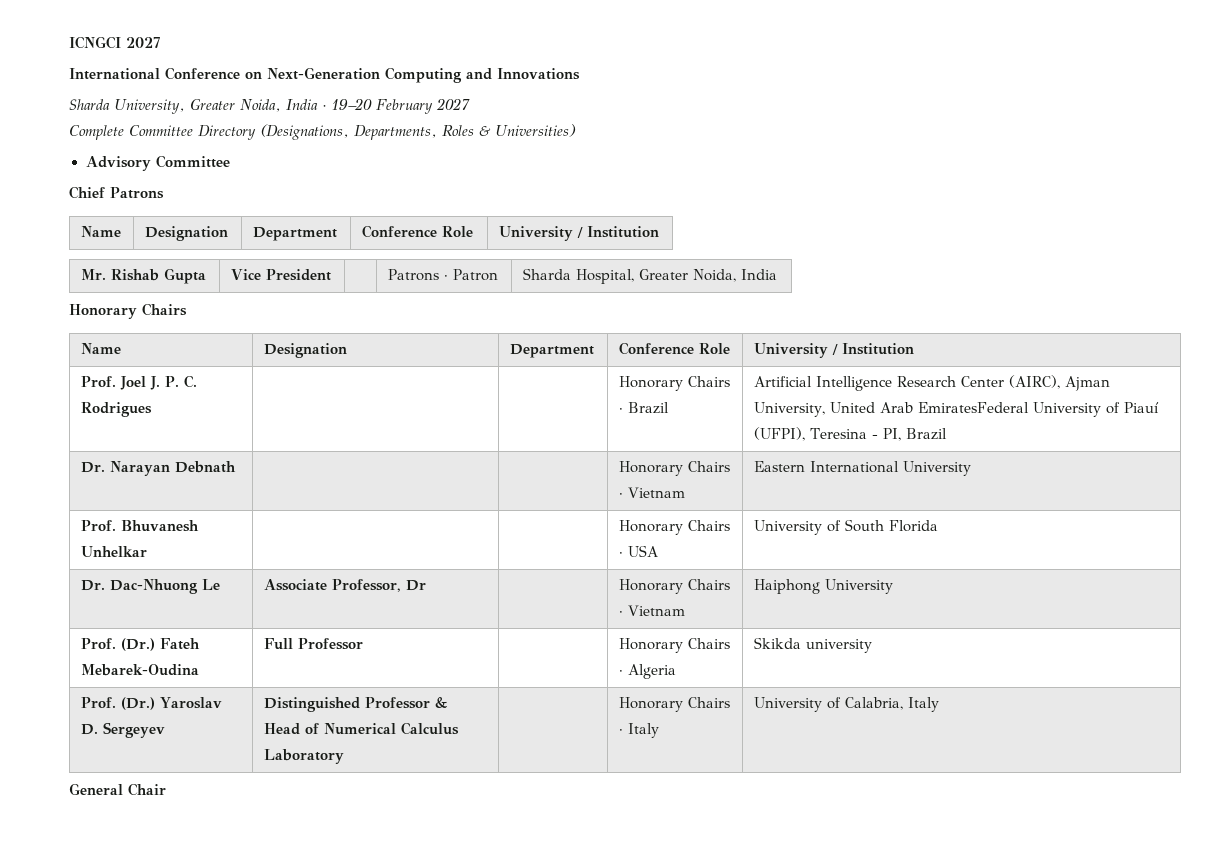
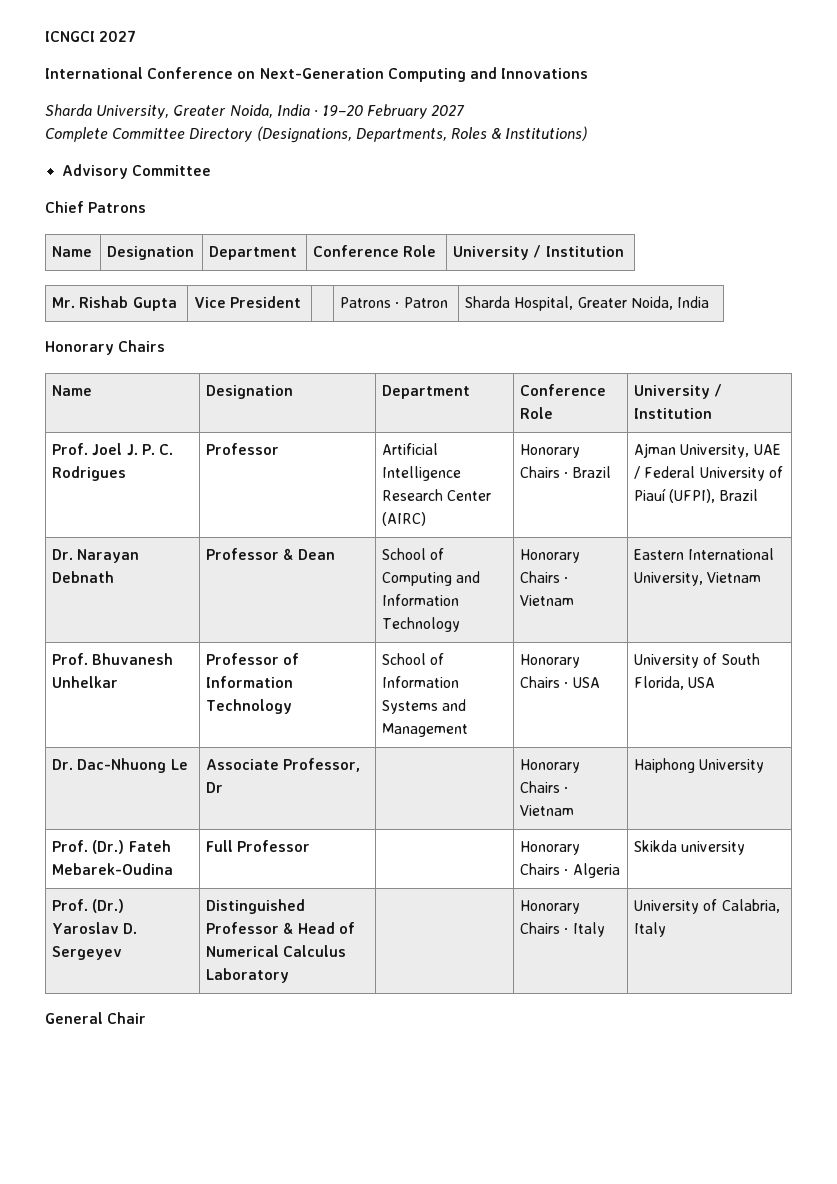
- Complete Committee Directory (Designations, Departments, Roles & Universities)
+ Complete Committee Directory (Designations, Departments, Roles & Institutions)
- Prof. Joel J. P. C. Rodrigues | | | Honorary Chairs · Brazil | Artificial Intelligence Research Center (AIRC), Ajman University, United Arab EmiratesFederal University of Piauí (UFPI), Teresina - PI, Brazil
+ Prof. Joel J. P. C. Rodrigues | Professor | Artificial Intelligence Research Center (AIRC) | Honorary Chairs · Brazil | Ajman University, UAE / Federal University of Piauí (UFPI), Brazil
- Dr. Narayan Debnath | | | Honorary Chairs · Vietnam | Eastern International University
+ Dr. Narayan Debnath | Professor & Dean | School of Computing and Information Technology | Honorary Chairs · Vietnam | Eastern International University, Vietnam
- Prof. Bhuvanesh Unhelkar | | | Honorary Chairs · USA | University of South Florida
+ Prof. Bhuvanesh Unhelkar | Professor of Information Technology | School of Information Systems and Management | Honorary Chairs · USA | University of South Florida, USA

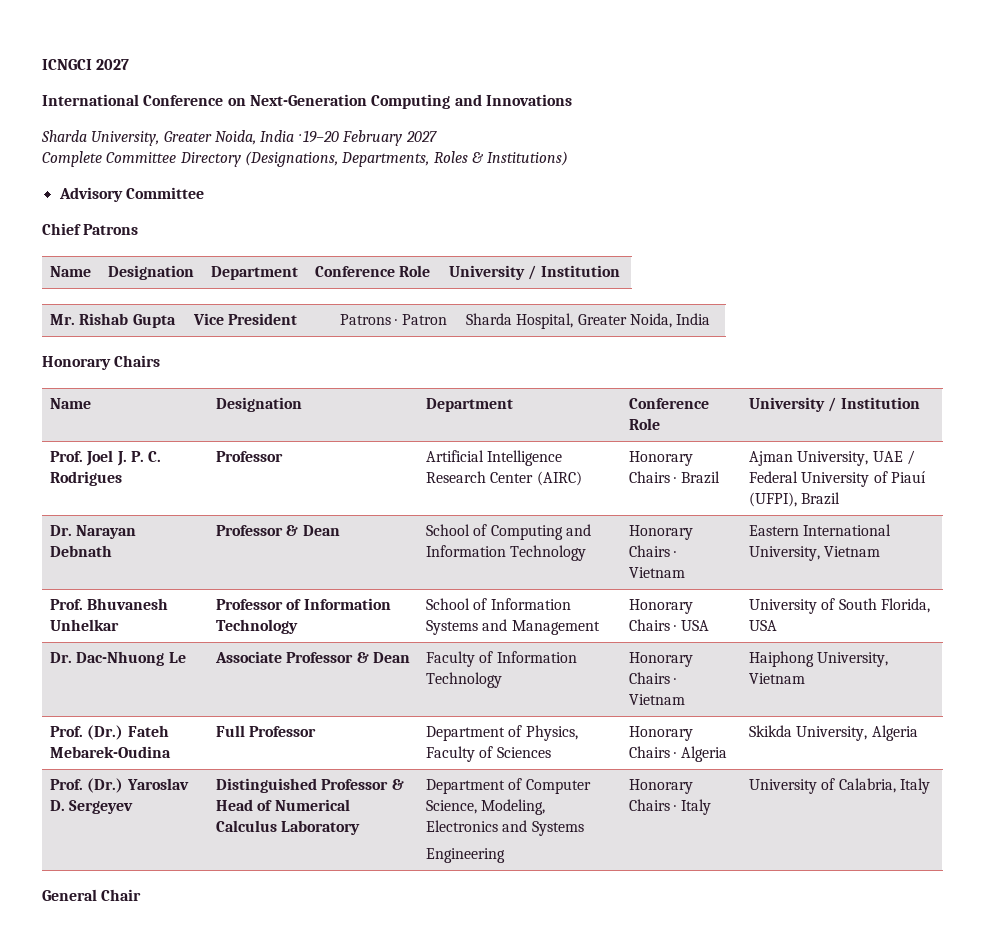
- Dr. Dac-Nhuong Le | Associate Professor, Dr | | Honorary Chairs · Vietnam | Haiphong University
+ Dr. Dac-Nhuong Le | Associate Professor & Dean | Faculty of Information Technology | Honorary Chairs · Vietnam | Haiphong University, Vietnam
- Prof. (Dr.) Fateh Mebarek-Oudina | Full Professor | | Honorary Chairs · Algeria | Skikda university
+ Prof. (Dr.) Fateh Mebarek-Oudina | Full Professor | Department of Physics, Faculty of Sciences | Honorary Chairs · Algeria | Skikda University, Algeria
- Prof. (Dr.) Yaroslav D. Sergeyev | Distinguished Professor & Head of Numerical Calculus Laboratory | | Honorary Chairs · Italy | University of Calabria, Italy
+ Prof. (Dr.) Yaroslav D. Sergeyev | Distinguished Professor & Head of Numerical Calculus Laboratory | Department of Computer Science, Modeling, Electronics and Systems
+ Engineering | Honorary Chairs · Italy | University of Calabria, Italy

